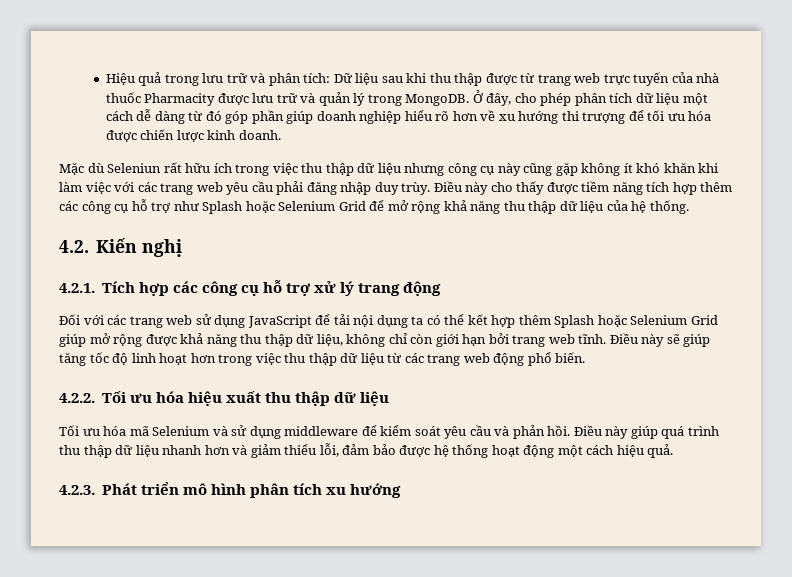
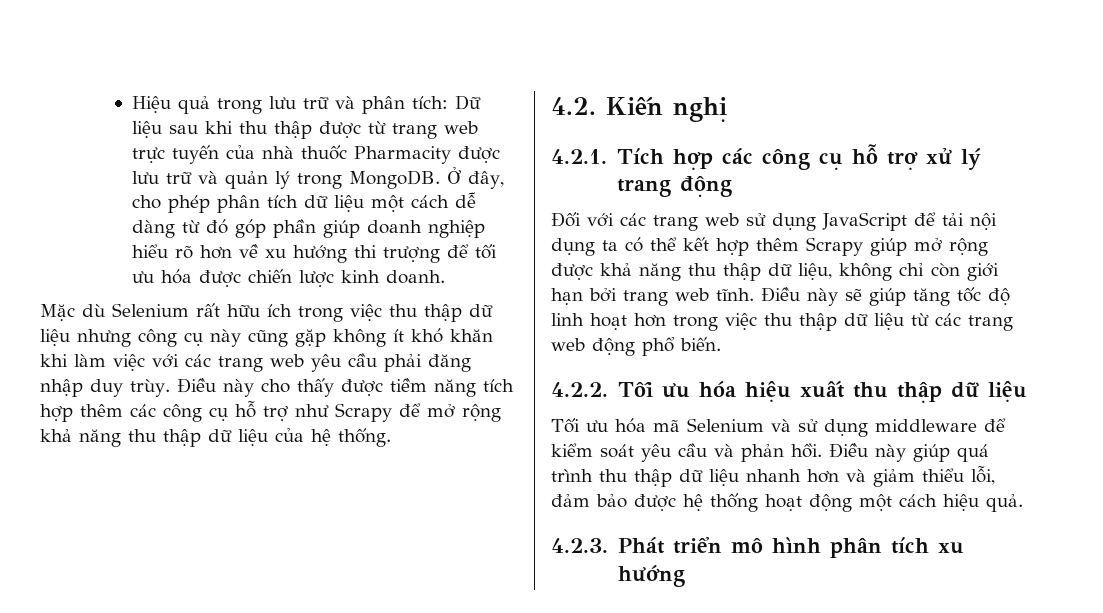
- Mặc dù Seleniun rất hữu ích trong việc thu thập dữ liệu nhưng công cụ này cũng gặp không ít khó khăn khi làm việc với các trang web yêu cầu phải đăng nhập duy trùy.
+ Mặc dù Selenium rất hữu ích trong việc thu thập dữ liệu nhưng công cụ này cũng gặp không ít khó khăn khi làm việc với các trang web yêu cầu phải đăng nhập duy trùy.
- Điều này cho thấy được tiềm năng tích hợp thêm các công cụ hỗ trợ như Splash hoặc Selenium Grid để mở rộng khả năng thu thập dữ liệu của hệ thống.
+ Điều này cho thấy được tiềm năng tích hợp thêm các công cụ hỗ trợ như Scrapy để mở rộng khả năng thu thập dữ liệu của hệ thống.
- Đối với các trang web sử dụng JavaScript để tải nội dụng ta có thể kết hợp thêm Splash hoặc Selenium Grid giúp mở rộng được khả năng thu thập dữ liệu, không chỉ còn giới hạn bởi trang web tĩnh.
+ Đối với các trang web sử dụng JavaScript để tải nội dụng ta có thể kết hợp thêm Scrapy giúp mở rộng được khả năng thu thập dữ liệu, không chỉ còn giới hạn bởi trang web tĩnh.

